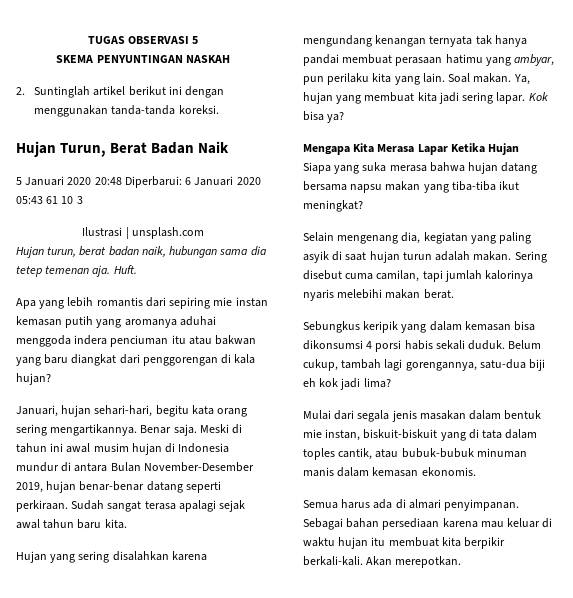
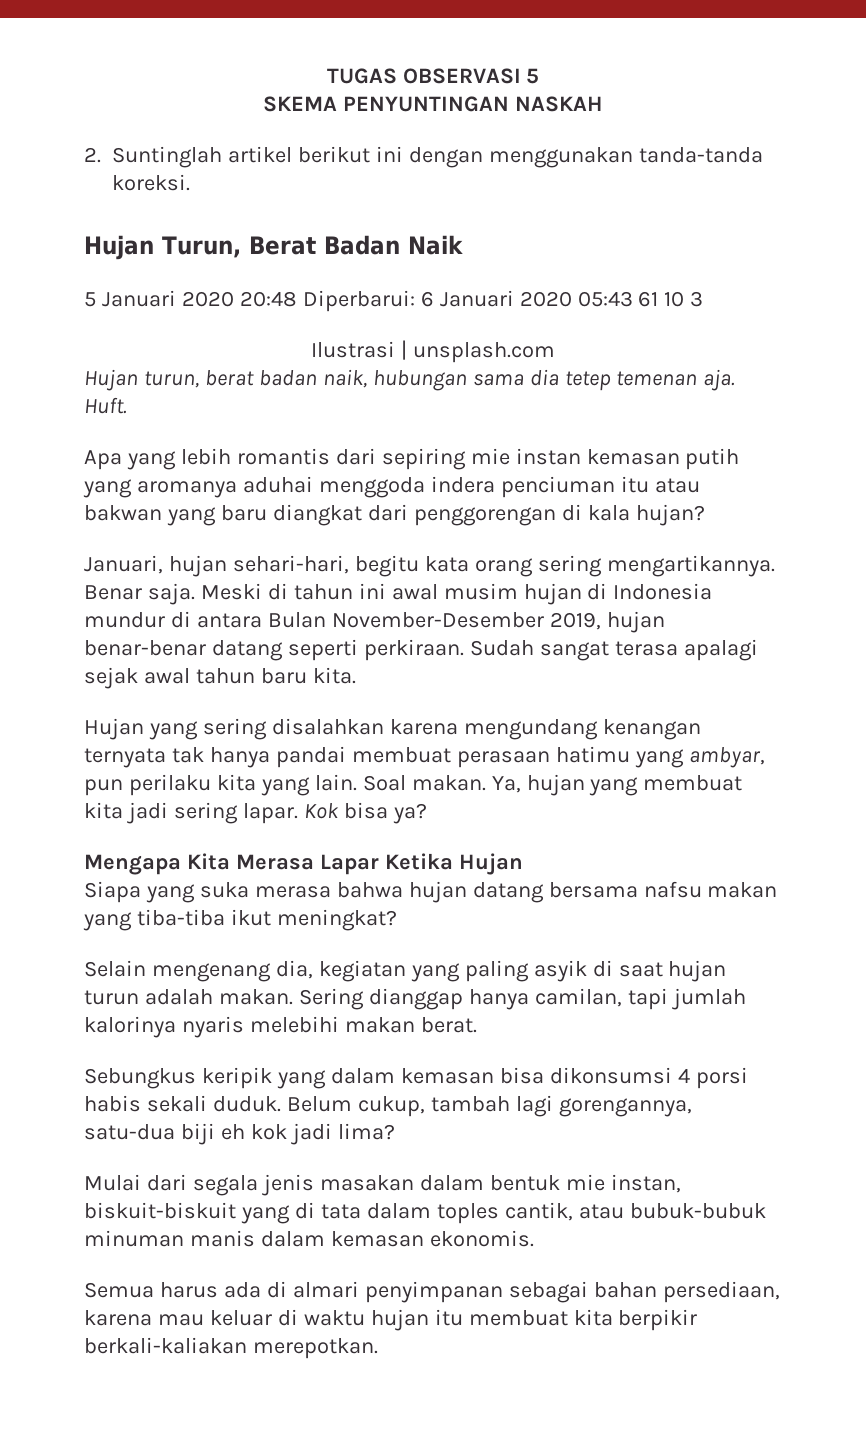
- Siapa yang suka merasa bahwa hujan datang bersama napsu makan yang tiba-tiba ikut meningkat?
+ Siapa yang suka merasa bahwa hujan datang bersama nafsu makan yang tiba-tiba ikut meningkat?
- Sering disebut cuma camilan, tapi jumlah kalorinya nyaris melebihi makan berat.
+ Sering dianggap hanya camilan, tapi jumlah kalorinya nyaris melebihi makan berat.
- Semua harus ada di almari penyimpanan. Sebagai bahan persediaan karena mau keluar di waktu hujan itu membuat kita berpikir berkali-kali. Akan merepotkan.
+ Semua harus ada di almari penyimpanan sebagai bahan persediaan, karena mau keluar di waktu hujan itu membuat kita berpikir berkali-kaliakan merepotkan.

